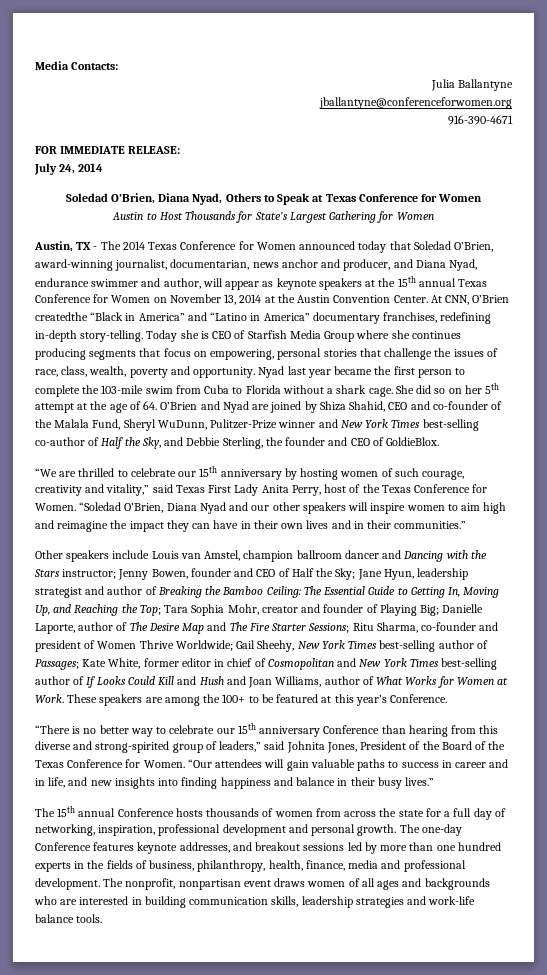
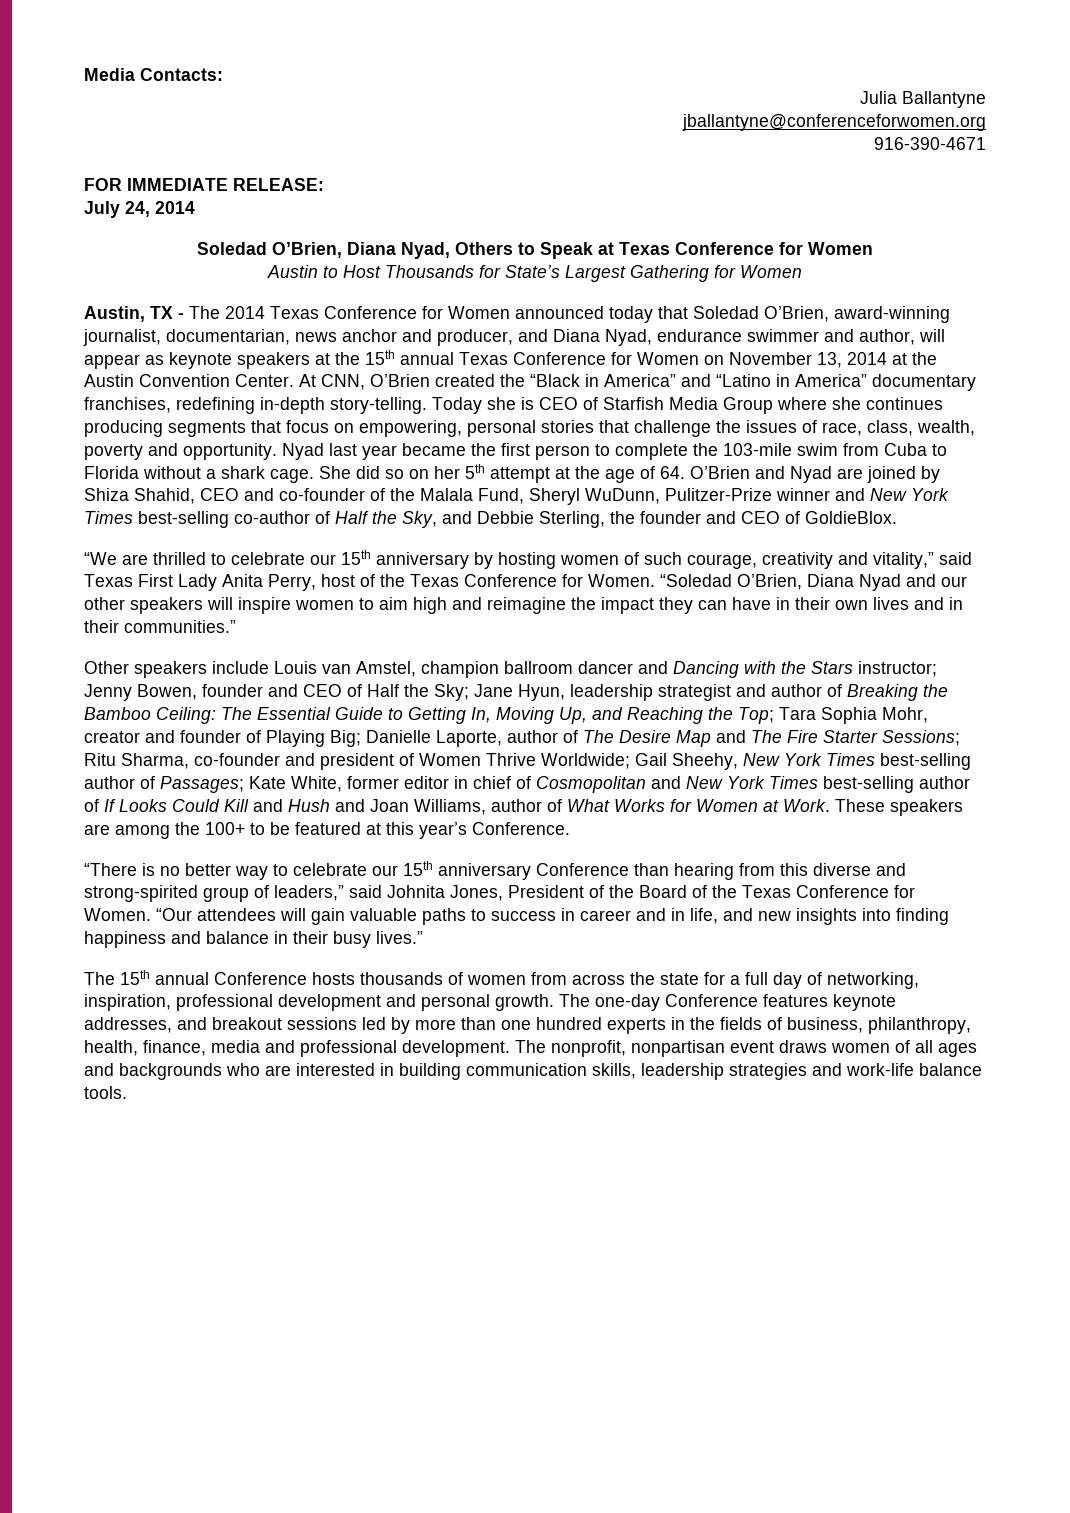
- At CNN, O’Brien createdthe “Black in America” and “Latino in America” documentary franchises, redefining in-depth story-telling.
+ At CNN, O’Brien created the “Black in America” and “Latino in America” documentary franchises, redefining in-depth story-telling.

